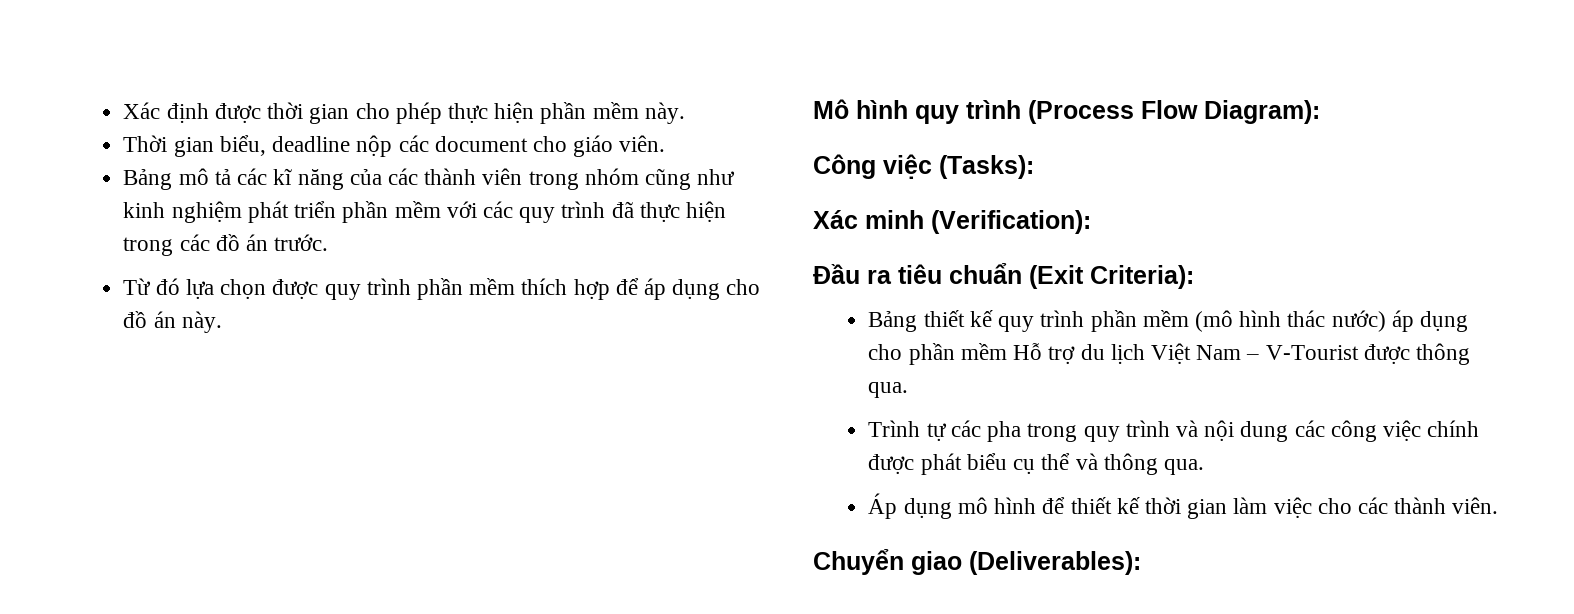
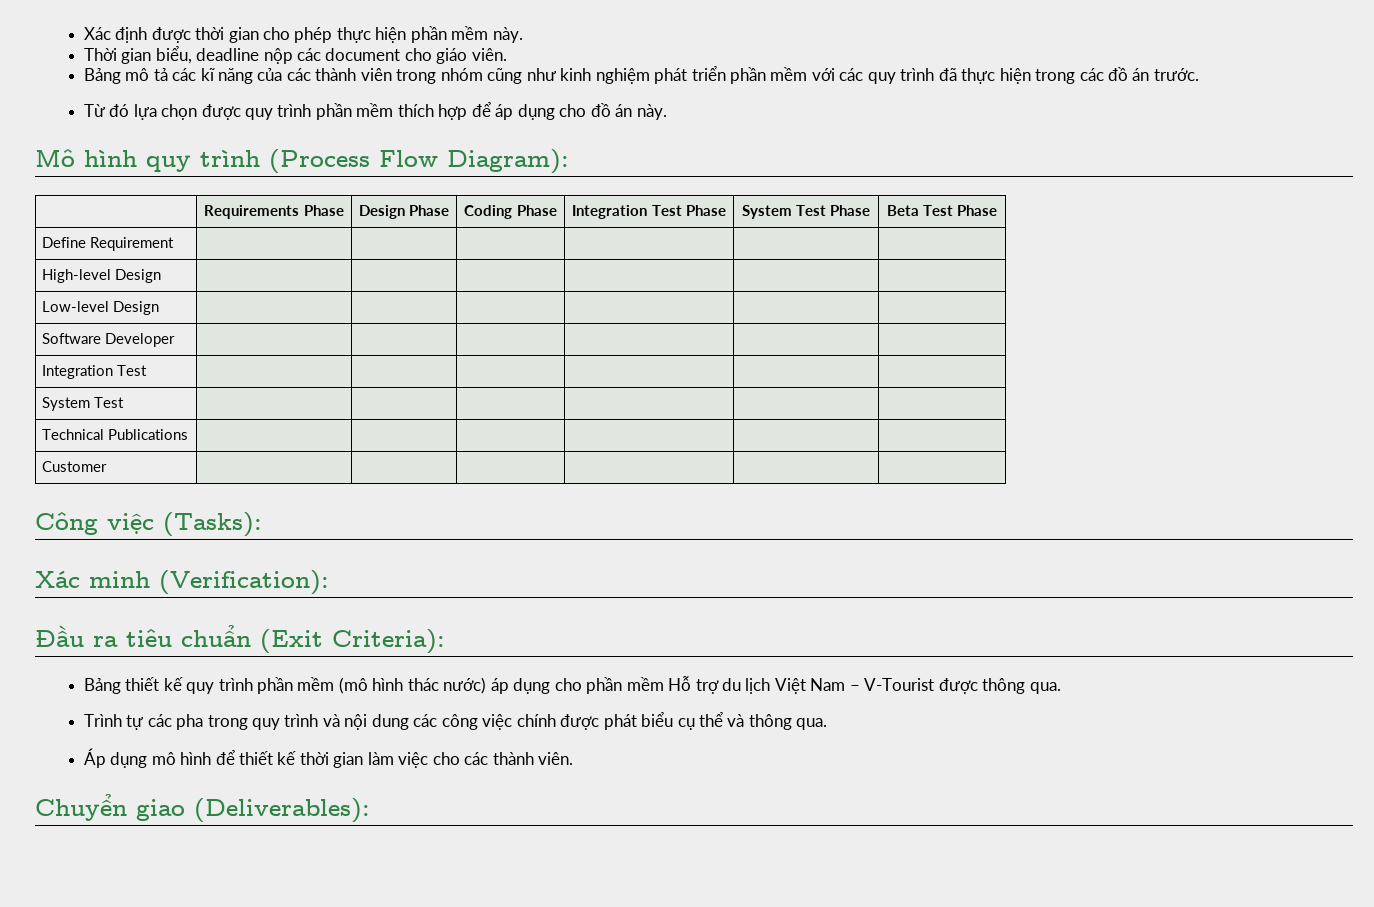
+ | Requirements Phase | Design Phase | Coding Phase | Integration Test Phase | System Test Phase | Beta Test Phase
+ Define Requirement | | | | | |
+ High-level Design | | | | | |
+ Low-level Design | | | | | |
+ Software Developer | | | | | |
+ Integration Test | | | | | |
+ System Test | | | | | |
+ Technical Publications | | | | | |
+ Customer | | | | | |

